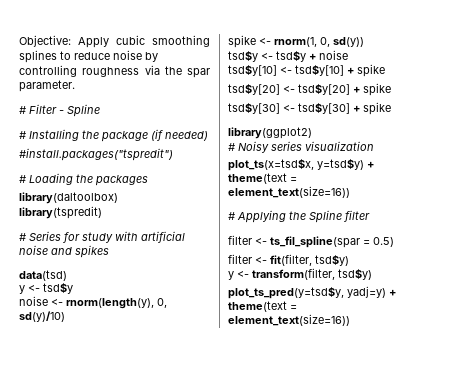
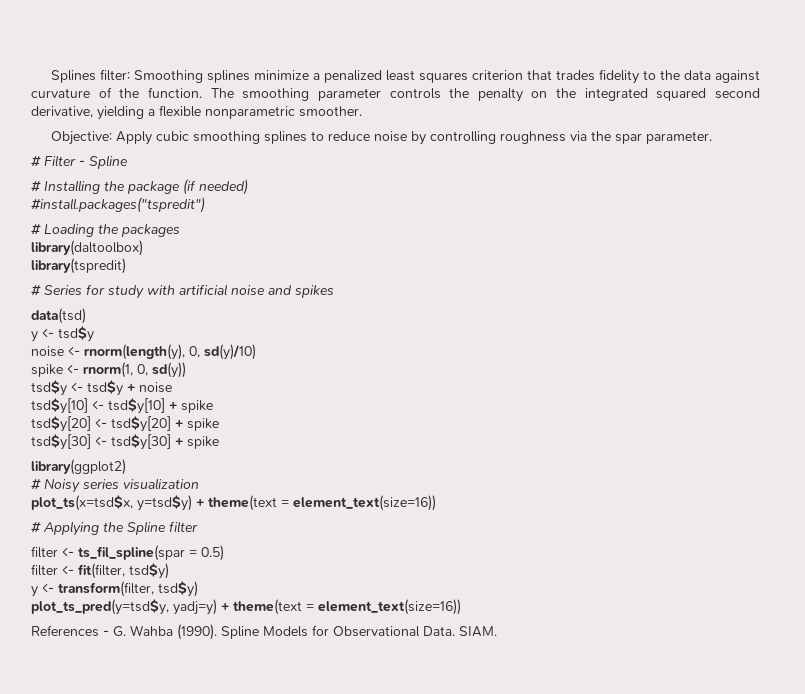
+ Splines filter: Smoothing splines minimize a penalized least squares criterion that trades fidelity to the data against curvature of the function. The smoothing parameter controls the penalty on the integrated squared second derivative, yielding a flexible nonparametric smoother.
+ References - G. Wahba (1990). Spline Models for Observational Data. SIAM.

